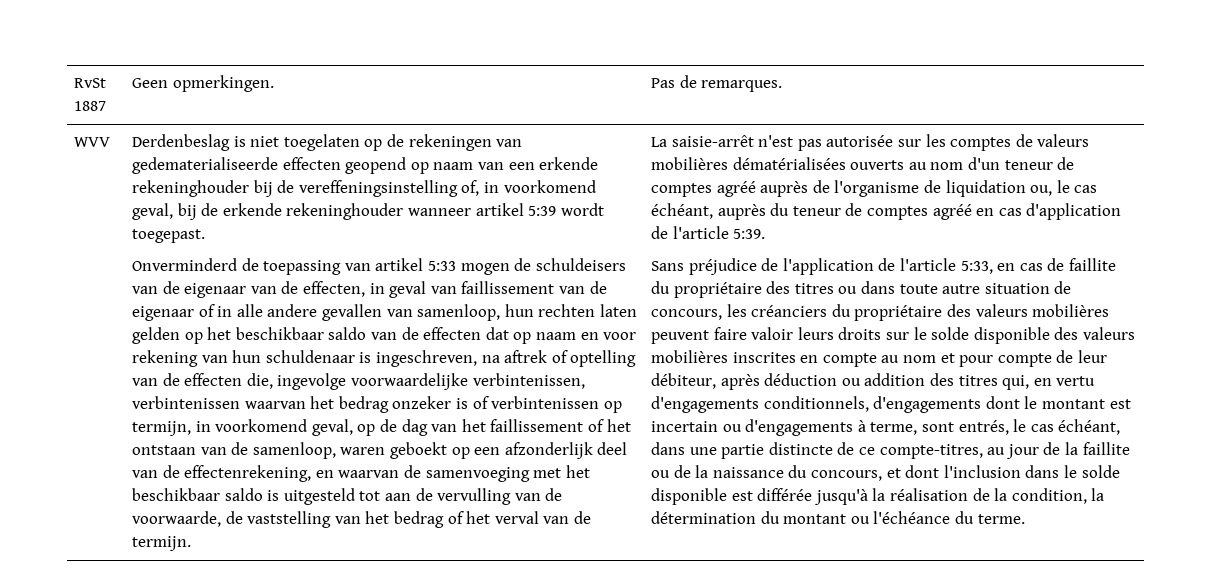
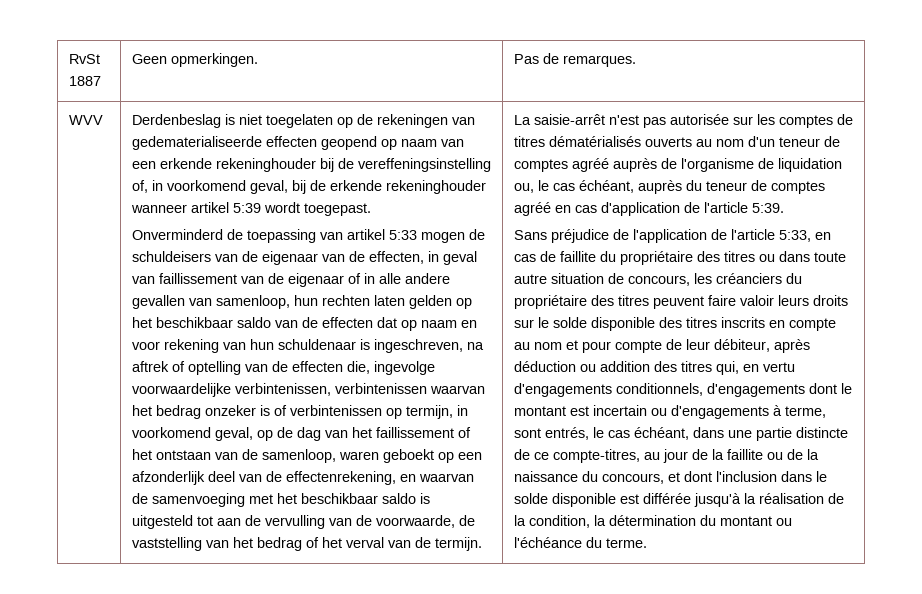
- La saisie-arrêt n'est pas autorisée sur les comptes de valeurs mobilières dématérialisées ouverts au nom d'un teneur de comptes agréé auprès de l'organisme de liquidation ou, le cas échéant, auprès du teneur de comptes agréé en cas d'application de l'article 5:39.
+ La saisie-arrêt n'est pas autorisée sur les comptes de titres dématérialisés ouverts au nom d'un teneur de comptes agréé auprès de l'organisme de liquidation ou, le cas échéant, auprès du teneur de comptes agréé en cas d'application de l'article 5:39.
- Sans préjudice de l'application de l'article 5:33, en cas de faillite du propriétaire des titres ou dans toute autre situation de concours, les créanciers du propriétaire des valeurs mobilières peuvent faire valoir leurs droits sur le solde disponible des valeurs mobilières inscrites en compte au nom et pour compte de leur débiteur, après déduction ou addition des titres qui, en vertu d'engagements conditionnels, d'engagements dont le montant est incertain ou d'engagements à terme, sont entrés, le cas échéant, dans une partie distincte de ce compte-titres, au jour de la faillite ou de la naissance du concours, et dont l'inclusion dans le solde disponible est différée jusqu'à la réalisation de la condition, la détermination du montant ou l'échéance du terme.
+ Sans préjudice de l'application de l'article 5:33, en cas de faillite du propriétaire des titres ou dans toute autre situation de concours, les créanciers du propriétaire des titres peuvent faire valoir leurs droits sur le solde disponible des titres inscrits en compte au nom et pour compte de leur débiteur, après déduction ou addition des titres qui, en vertu d'engagements conditionnels, d'engagements dont le montant est incertain ou d'engagements à terme, sont entrés, le cas échéant, dans une partie distincte de ce compte-titres, au jour de la faillite ou de la naissance du concours, et dont l'inclusion dans le solde disponible est différée jusqu'à la réalisation de la condition, la détermination du montant ou l'échéance du terme.

